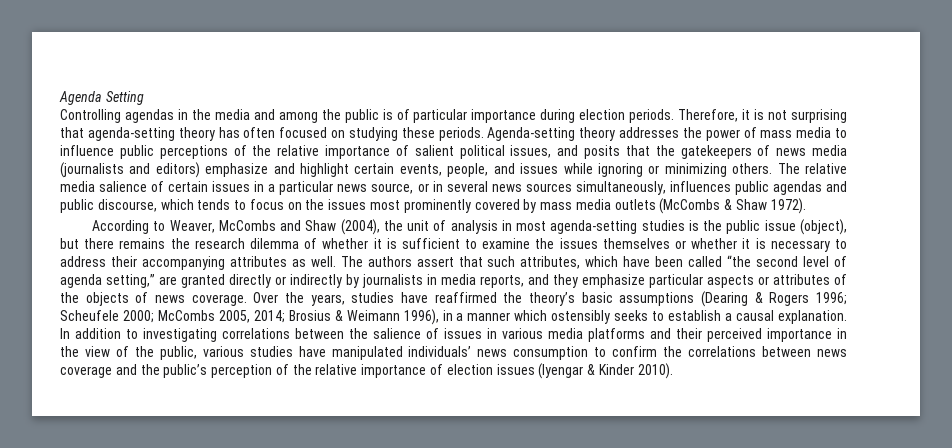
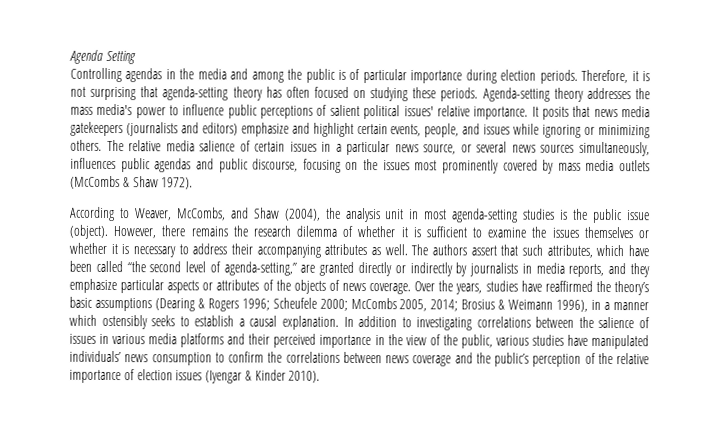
- Agenda-setting theory addresses the power of mass media to influence public perceptions of the relative importance of salient political issues, and posits that the gatekeepers of news media (journalists and editors) emphasize and highlight certain events, people, and issues while ignoring or minimizing others.
+ Agenda-setting theory addresses the mass media's power to influence public perceptions of salient political issues' relative importance. It posits that news media gatekeepers (journalists and editors) emphasize and highlight certain events, people, and issues while ignoring or minimizing others.
- The relative media salience of certain issues in a particular news source, or in several news sources simultaneously, influences public agendas and public discourse, which tends to focus on the issues most prominently covered by mass media outlets (McCombs & Shaw 1972).
+ The relative media salience of certain issues in a particular news source, or several news sources simultaneously, influences public agendas and public discourse, focusing on the issues most prominently covered by mass media outlets (McCombs & Shaw 1972).
- According to Weaver, McCombs and Shaw (2004), the unit of analysis in most agenda-setting studies is the public issue (object), but there remains the research dilemma of whether it is sufficient to examine the issues themselves or whether it is necessary to address their accompanying attributes as well.
+ According to Weaver, McCombs, and Shaw (2004), the analysis unit in most agenda-setting studies is the public issue (object). However, there remains the research dilemma of whether it is sufficient to examine the issues themselves or whether it is necessary to address their accompanying attributes as well.
- The authors assert that such attributes, which have been called “the second level of agenda setting,” are granted directly or indirectly by journalists in media reports, and they emphasize particular aspects or attributes of the objects of news coverage.
+ The authors assert that such attributes, which have been called “the second level of agenda-setting,” are granted directly or indirectly by journalists in media reports, and they emphasize particular aspects or attributes of the objects of news coverage.

